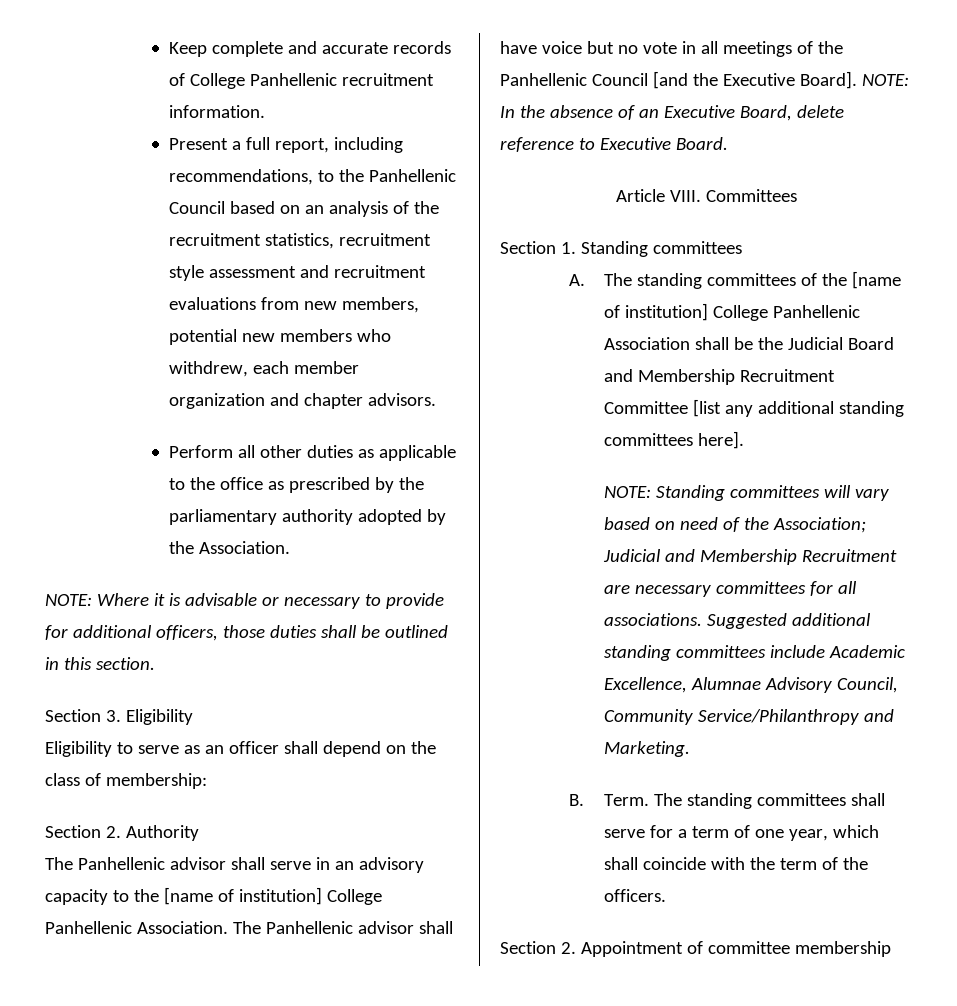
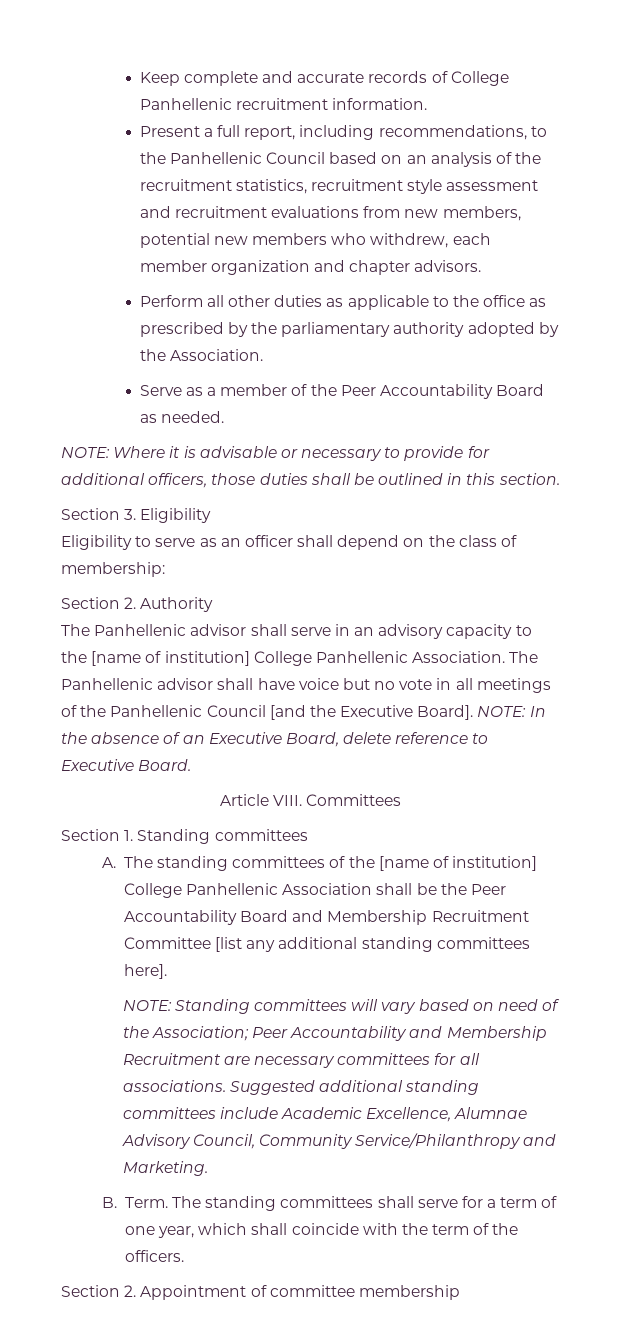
+ Serve as a member of the Peer Accountability Board as needed.
- A. The standing committees of the [name of institution] College Panhellenic Association shall be the Judicial Board and Membership Recruitment Committee [list any additional standing committees here].
+ A. The standing committees of the [name of institution] College Panhellenic Association shall be the Peer Accountability Board and Membership Recruitment Committee [list any additional standing committees here].
- NOTE: Standing committees will vary based on need of the Association; Judicial and Membership Recruitment are necessary committees for all associations.
+ NOTE: Standing committees will vary based on need of the Association; Peer Accountability and Membership Recruitment are necessary committees for all associations.

